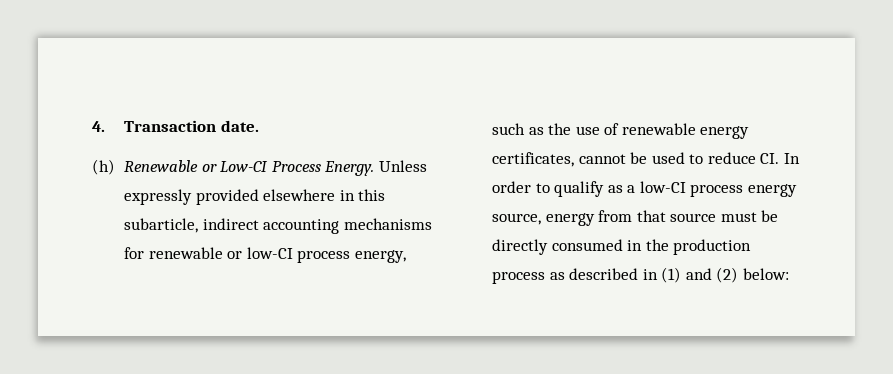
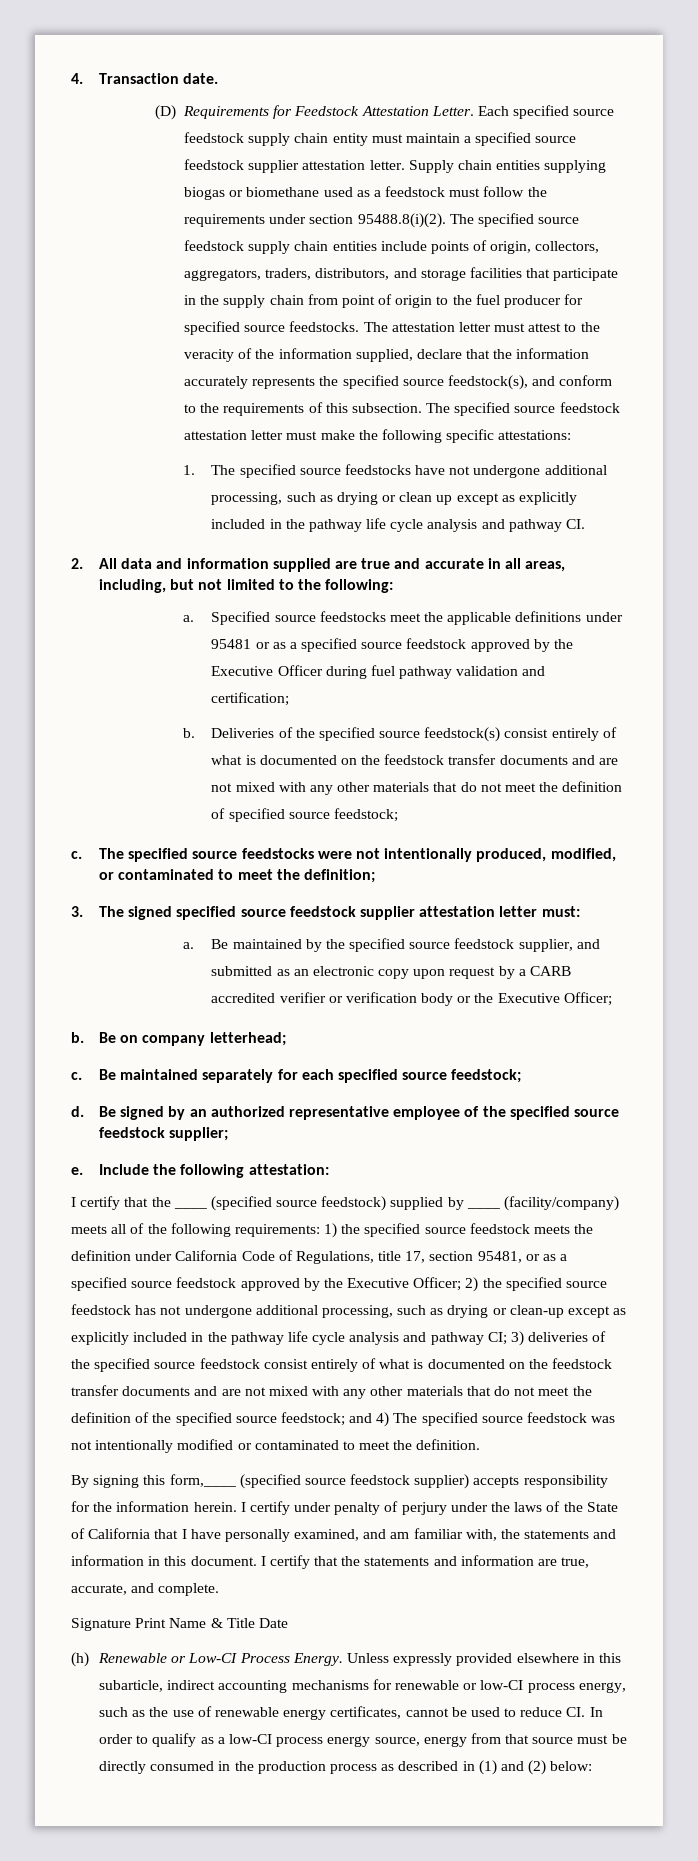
+ (D) Requirements for Feedstock Attestation Letter. Each specified source feedstock supply chain entity must maintain a specified source feedstock supplier attestation letter. Supply chain entities supplying biogas or biomethane used as a feedstock must follow the requirements under section 95488.8(i)(2). The specified source feedstock supply chain entities include points of origin, collectors, aggregators, traders, distributors, and storage facilities that participate in the supply chain from point of origin to the fuel producer for specified source feedstocks. The attestation letter must attest to the veracity of the information supplied, declare that the information accurately represents the specified source feedstock(s), and conform to the requirements of this subsection. The specified source feedstock attestation letter must make the following specific attestations:
+ 1. The specified source feedstocks have not undergone additional processing, such as drying or clean up except as explicitly included in the pathway life cycle analysis and pathway CI.
+ 2. All data and information supplied are true and accurate in all areas, including, but not limited to the following:
+ a. Specified source feedstocks meet the applicable definitions under 95481 or as a specified source feedstock approved by the Executive Officer during fuel pathway validation and certification;
+ b. Deliveries of the specified source feedstock(s) consist entirely of what is documented on the feedstock transfer documents and are not mixed with any other materials that do not meet the definition of specified source feedstock;
+ c. The specified source feedstocks were not intentionally produced, modified, or contaminated to meet the definition;
+ 3. The signed specified source feedstock supplier attestation letter must:
+ a. Be maintained by the specified source feedstock supplier, and submitted as an electronic copy upon request by a CARB accredited verifier or verification body or the Executive Officer;
+ b. Be on company letterhead;
+ c. Be maintained separately for each specified source feedstock;
+ d. Be signed by an authorized representative employee of the specified source feedstock supplier;
+ e. Include the following attestation:
+ I certify that the ____ (specified source feedstock) supplied by ____ (facility/company) meets all of the following requirements: 1) the specified source feedstock meets the definition under California Code of Regulations, title 17, section 95481, or as a specified source feedstock approved by the Executive Officer; 2) the specified source feedstock has not undergone additional processing, such as drying or clean-up except as explicitly included in the pathway life cycle analysis and pathway CI; 3) deliveries of the specified source feedstock consist entirely of what is documented on the feedstock transfer documents and are not mixed with any other materials that do not meet the definition of the specified source feedstock; and 4) The specified source feedstock was not intentionally modified or contaminated to meet the definition.
+ By signing this form,____ (specified source feedstock supplier) accepts responsibility for the information herein. I certify under penalty of perjury under the laws of the State of California that I have personally examined, and am familiar with, the statements and information in this document. I certify that the statements and information are true, accurate, and complete.
+ Signature Print Name & Title Date

